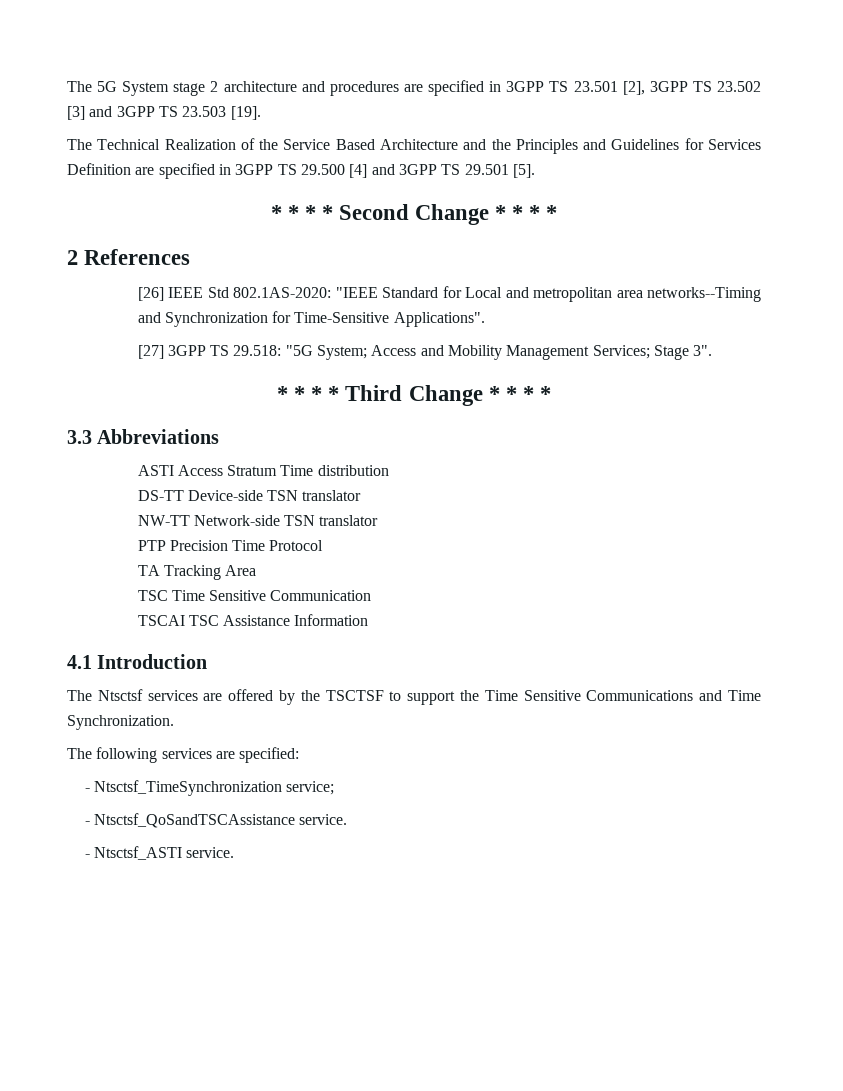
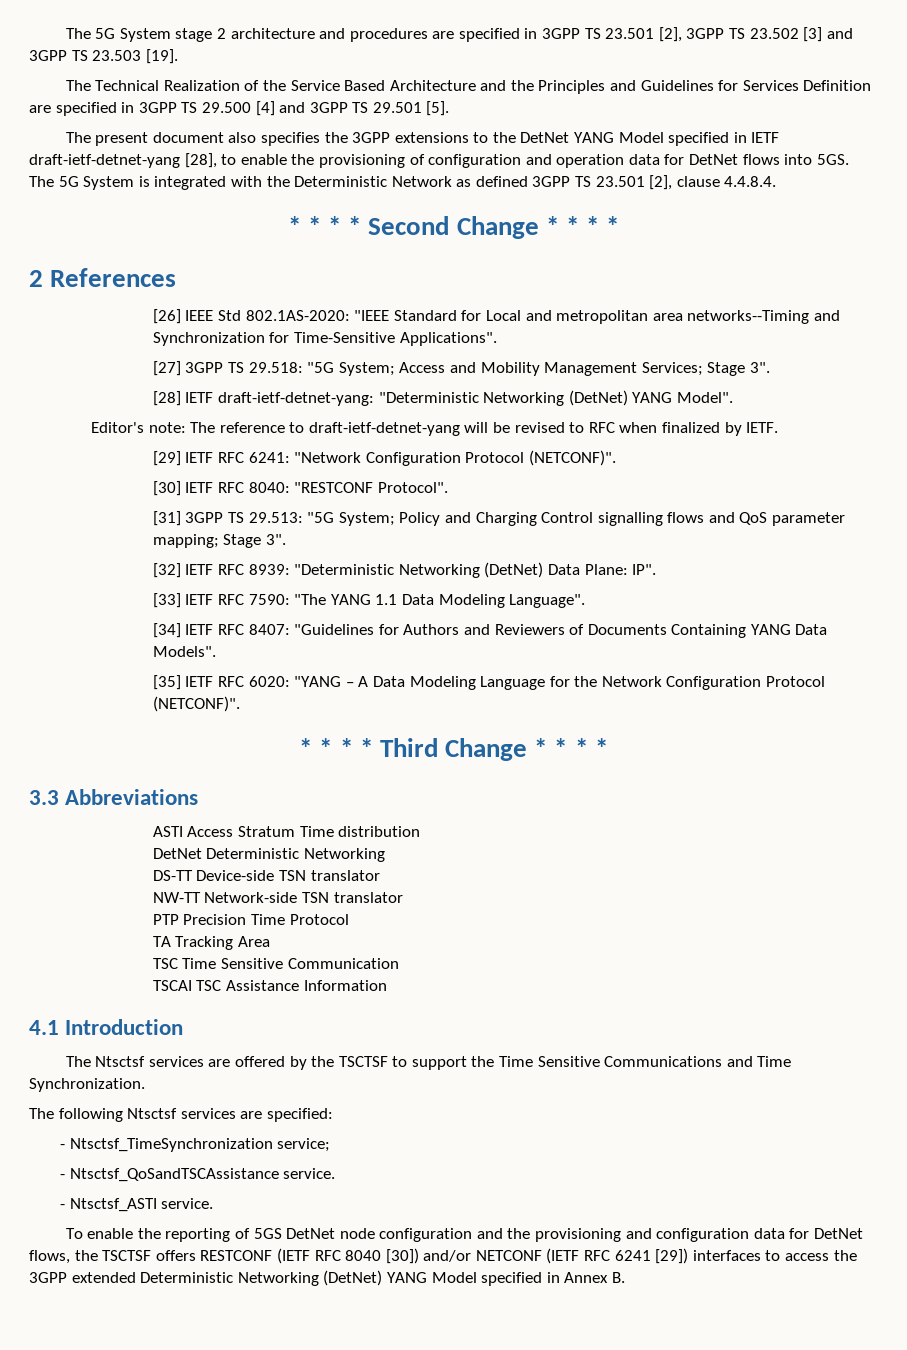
+ The present document also specifies the 3GPP extensions to the DetNet YANG Model specified in IETF draft-ietf-detnet-yang [28], to enable the provisioning of configuration and operation data for DetNet flows into 5GS. The 5G System is integrated with the Deterministic Network as defined 3GPP TS 23.501 [2], clause 4.4.8.4.
+ [28] IETF draft-ietf-detnet-yang: "Deterministic Networking (DetNet) YANG Model".
+ Editor's note: The reference to draft-ietf-detnet-yang will be revised to RFC when finalized by IETF.
+ [29] IETF RFC 6241: "Network Configuration Protocol (NETCONF)".
+ [30] IETF RFC 8040: "RESTCONF Protocol".
+ [31] 3GPP TS 29.513: "5G System; Policy and Charging Control signalling flows and QoS parameter mapping; Stage 3".
+ [32] IETF RFC 8939: "Deterministic Networking (DetNet) Data Plane: IP".
+ [33] IETF RFC 7590: "The YANG 1.1 Data Modeling Language".
+ [34] IETF RFC 8407: "Guidelines for Authors and Reviewers of Documents Containing YANG Data Models".
+ [35] IETF RFC 6020: "YANG – A Data Modeling Language for the Network Configuration Protocol (NETCONF)".
+ DetNet Deterministic Networking
- The following services are specified:
+ The following Ntsctsf services are specified:
+ To enable the reporting of 5GS DetNet node configuration and the provisioning and configuration data for DetNet flows, the TSCTSF offers RESTCONF (IETF RFC 8040 [30]) and/or NETCONF (IETF RFC 6241 [29]) interfaces to access the 3GPP extended Deterministic Networking (DetNet) YANG Model specified in Annex B.

